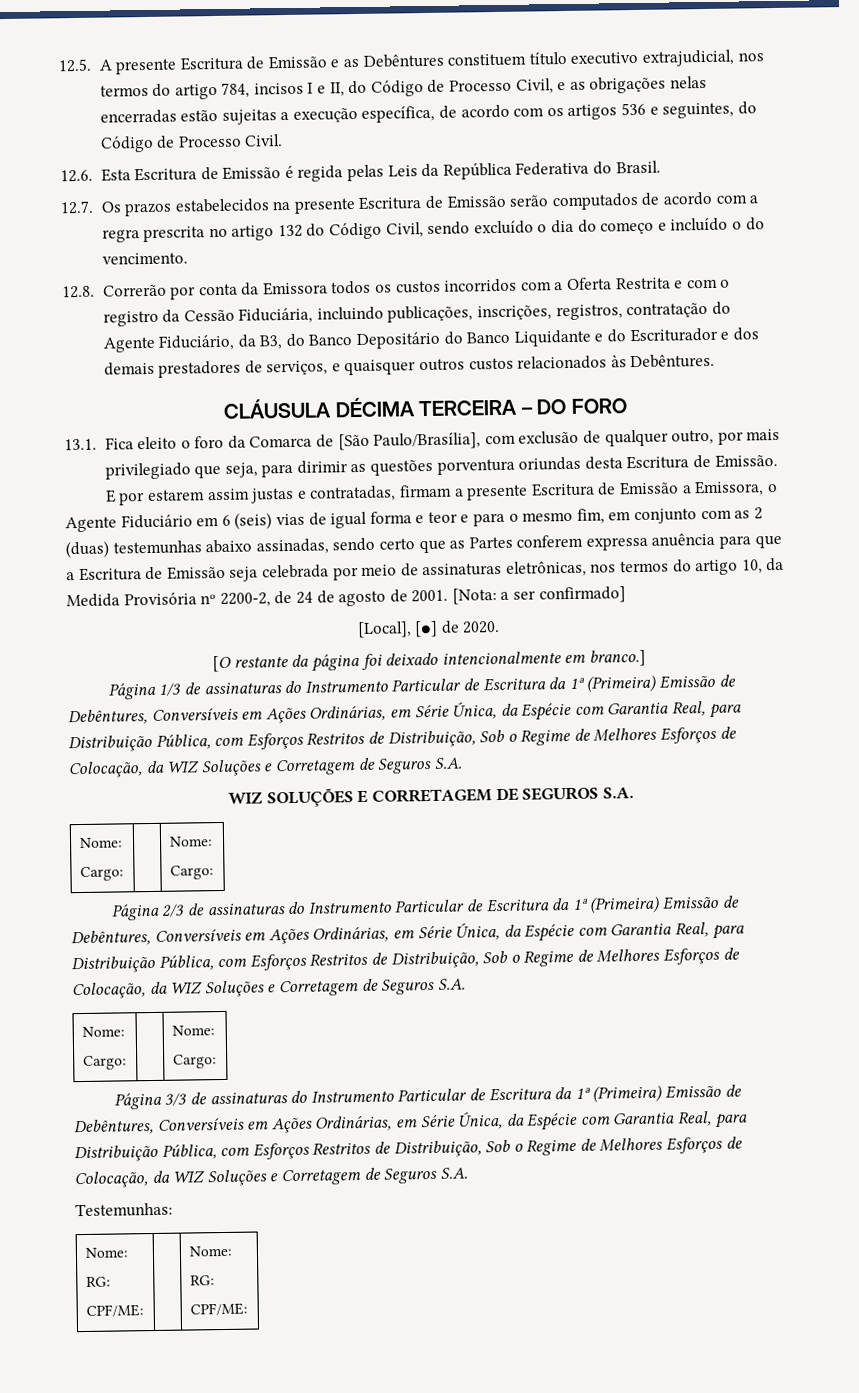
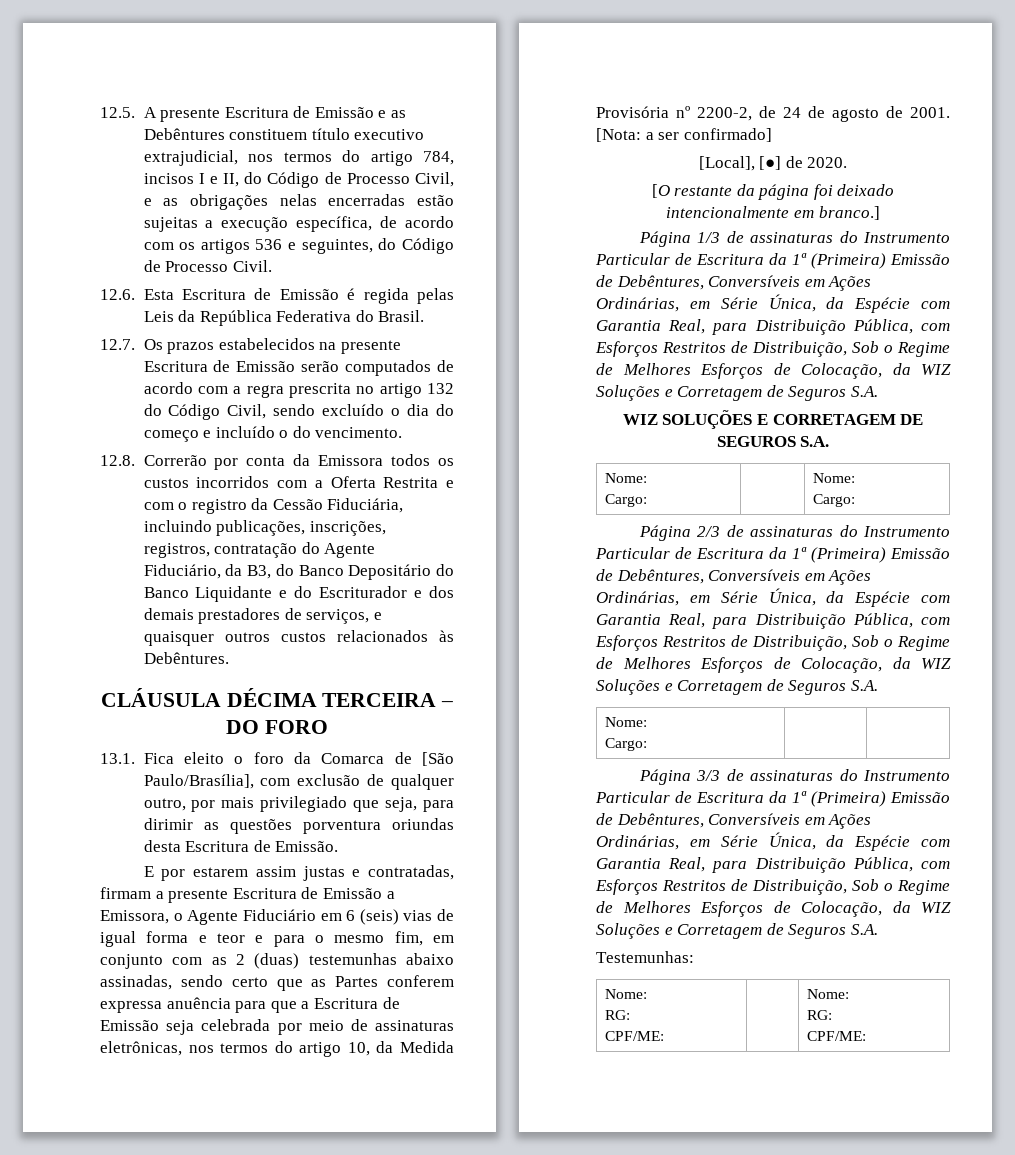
  Página 2/3 de assinaturas do Instrumento Particular de Escritura da 1ª (Primeira) Emissão de Debêntures, Conversíveis em Ações Ordinárias, em Série Única, da Espécie com Garantia Real, para Distribuição Pública, com Esforços Restritos de Distribuição, Sob o Regime de Melhores Esforços de Colocação, da WIZ Soluções e Corretagem de Seguros S.A.
  Nome:
- Cargo: | | Nome:
- Cargo:
+ Cargo: | |

